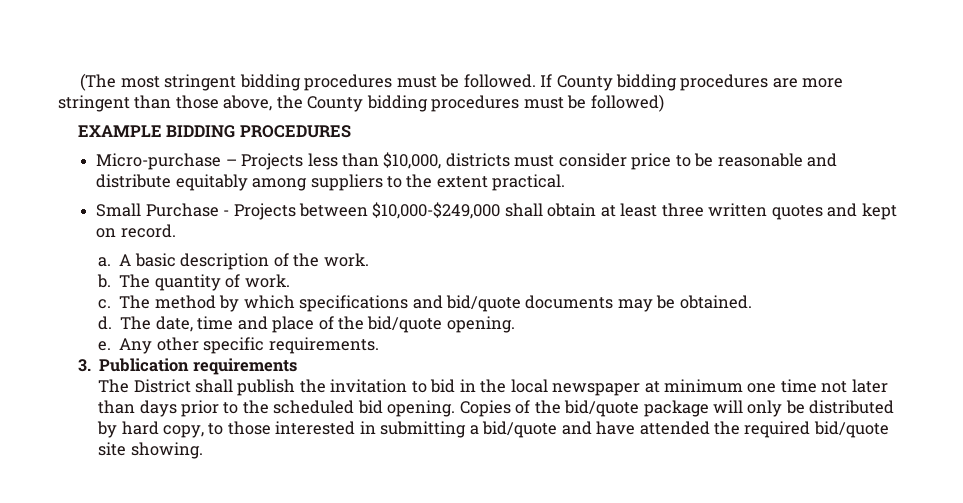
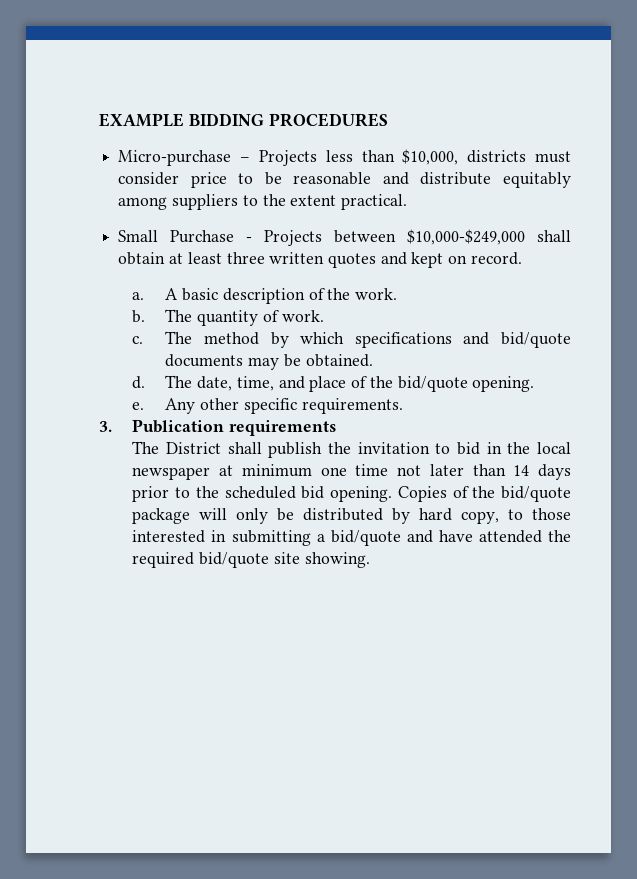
- (The most stringent bidding procedures must be followed. If County bidding procedures are more stringent than those above, the County bidding procedures must be followed)
- The date, time and place of the bid/quote opening.
+ The date, time, and place of the bid/quote opening.
- The District shall publish the invitation to bid in the local newspaper at minimum one time not later than days prior to the scheduled bid opening.
+ The District shall publish the invitation to bid in the local newspaper at minimum one time not later than 14 days prior to the scheduled bid opening.

